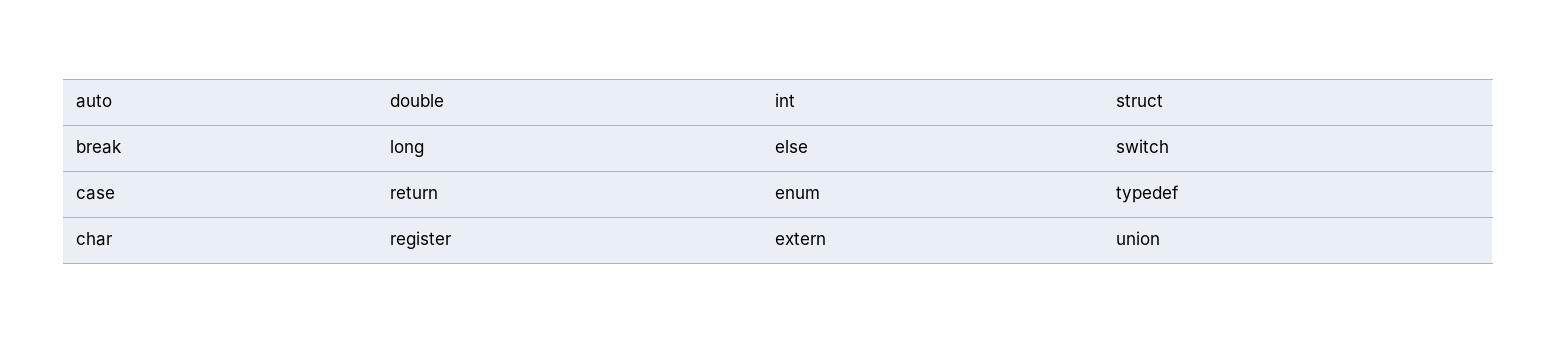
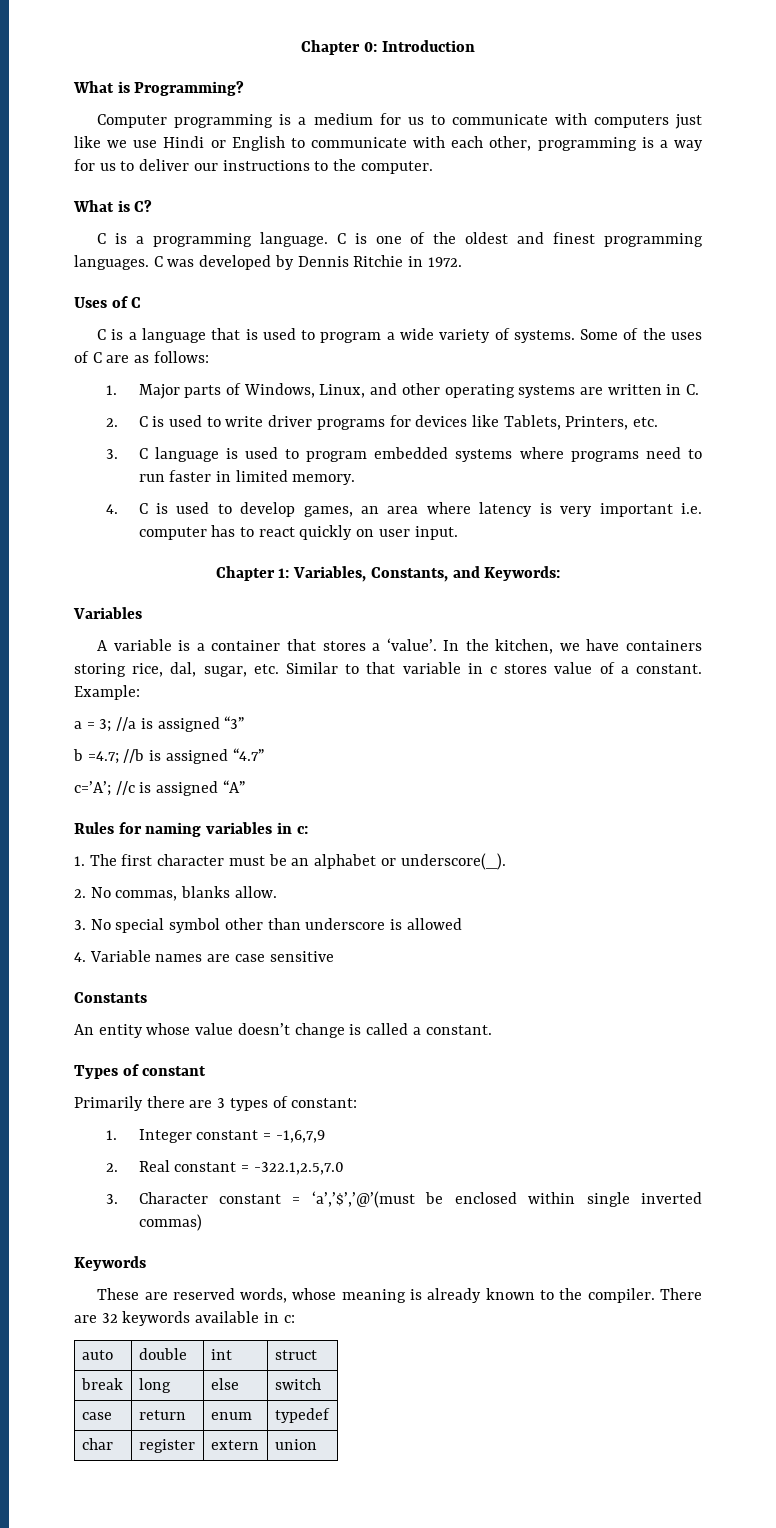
+ Chapter 0: Introduction
+ What is Programming?
+ Computer programming is a medium for us to communicate with computers just like we use Hindi or English to communicate with each other, programming is a way for us to deliver our instructions to the computer.
+ What is C?
+ C is a programming language. C is one of the oldest and finest programming languages. C was developed by Dennis Ritchie in 1972.
+ Uses of C
+ C is a language that is used to program a wide variety of systems. Some of the uses of C are as follows:
+ 1. Major parts of Windows, Linux, and other operating systems are written in C.
+ 2. C is used to write driver programs for devices like Tablets, Printers, etc.
+ 3. C language is used to program embedded systems where programs need to run faster in limited memory.
+ 4. C is used to develop games, an area where latency is very important i.e. computer has to react quickly on user input.
+ Chapter 1: Variables, Constants, and Keywords:
+ Variables
+ A variable is a container that stores a ‘value’. In the kitchen, we have containers storing rice, dal, sugar, etc. Similar to that variable in c stores value of a constant. Example:
+ a = 3; //a is assigned “3”
+ b =4.7; //b is assigned “4.7”
+ c=’A’; //c is assigned “A”
+ Rules for naming variables in c:
+ 1. The first character must be an alphabet or underscore(_).
+ 2. No commas, blanks allow.
+ 3. No special symbol other than underscore is allowed
+ 4. Variable names are case sensitive
+ Constants
+ An entity whose value doesn’t change is called a constant.
+ Types of constant
+ Primarily there are 3 types of constant:
+ 1. Integer constant = -1,6,7,9
+ 2. Real constant = -322.1,2.5,7.0
+ 3. Character constant = ‘a’,’$’,’@’(must be enclosed within single inverted commas)
+ Keywords
+ These are reserved words, whose meaning is already known to the compiler. There are 32 keywords available in c:

